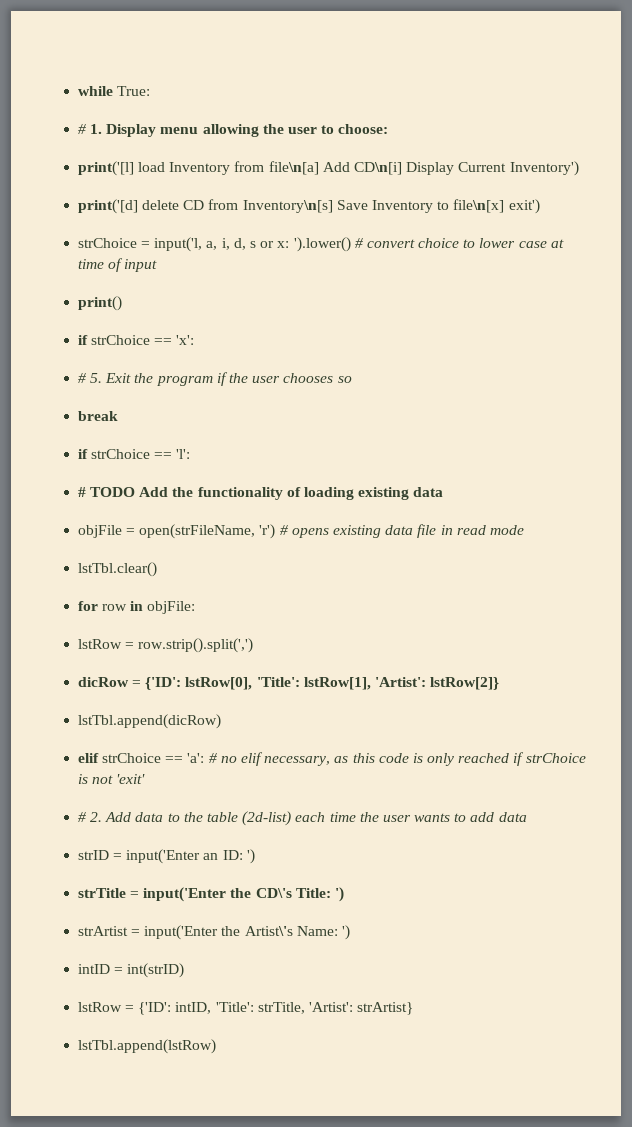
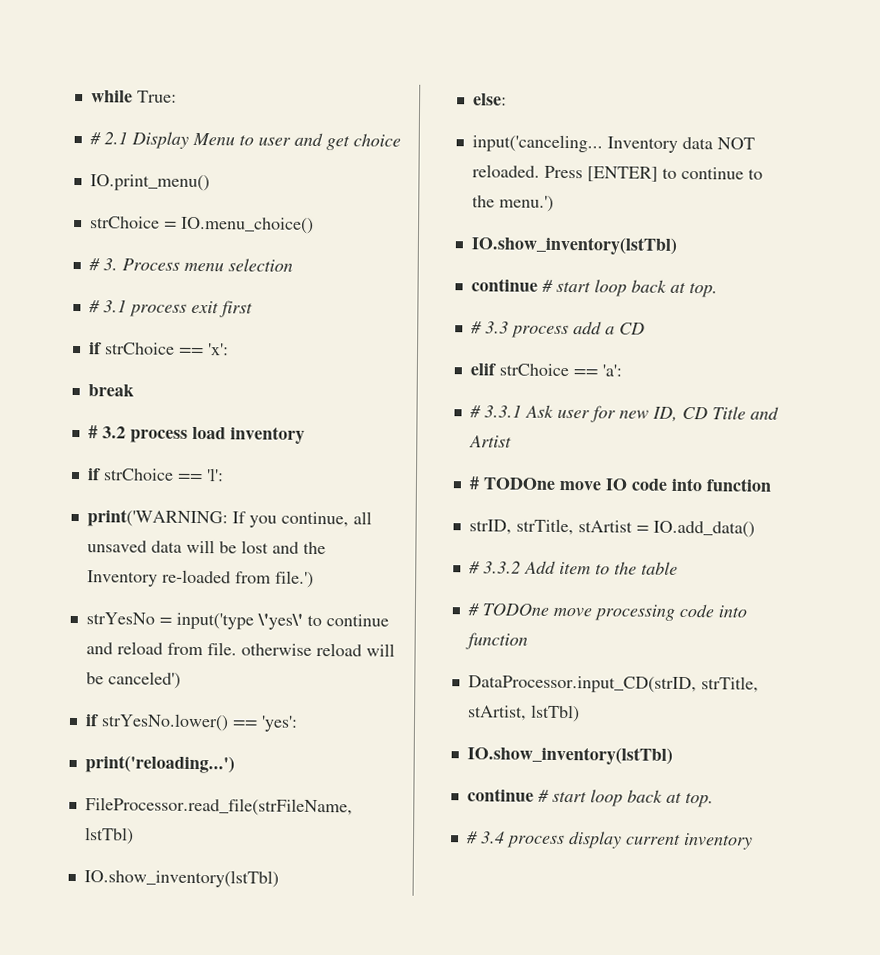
- # 1. Display menu allowing the user to choose:
- print('[l] load Inventory from file\n[a] Add CD\n[i] Display Current Inventory')
- print('[d] delete CD from Inventory\n[s] Save Inventory to file\n[x] exit')
- strChoice = input('l, a, i, d, s or x: ').lower() # convert choice to lower case at time of input
- print()
+ # 2.1 Display Menu to user and get choice
+ IO.print_menu()
+ strChoice = IO.menu_choice()
+ # 3. Process menu selection
+ # 3.1 process exit first
- # 5. Exit the program if the user chooses so
  break
+ # 3.2 process load inventory
  if strChoice == 'l':
- # TODO Add the functionality of loading existing data
- objFile = open(strFileName, 'r') # opens existing data file in read mode
- lstTbl.clear()
- for row in objFile:
- lstRow = row.strip().split(',')
- dicRow = {'ID': lstRow[0], 'Title': lstRow[1], 'Artist': lstRow[2]}
- lstTbl.append(dicRow)
- elif strChoice == 'a': # no elif necessary, as this code is only reached if strChoice is not 'exit'
- # 2. Add data to the table (2d-list) each time the user wants to add data
- strID = input('Enter an ID: ')
- strTitle = input('Enter the CD\'s Title: ')
- strArtist = input('Enter the Artist\'s Name: ')
- intID = int(strID)
- lstRow = {'ID': intID, 'Title': strTitle, 'Artist': strArtist}
- lstTbl.append(lstRow)
+ print('WARNING: If you continue, all unsaved data will be lost and the Inventory re-loaded from file.')
+ strYesNo = input('type \'yes\' to continue and reload from file. otherwise reload will be canceled')
+ if strYesNo.lower() == 'yes':
+ print('reloading...')
+ FileProcessor.read_file(strFileName, lstTbl)
+ IO.show_inventory(lstTbl)
+ else:
+ input('canceling... Inventory data NOT reloaded. Press [ENTER] to continue to the menu.')
+ IO.show_inventory(lstTbl)
+ continue # start loop back at top.
+ # 3.3 process add a CD
+ elif strChoice == 'a':
+ # 3.3.1 Ask user for new ID, CD Title and Artist
+ # TODOne move IO code into function
+ strID, strTitle, stArtist = IO.add_data()
+ # 3.3.2 Add item to the table
+ # TODOne move processing code into function
+ DataProcessor.input_CD(strID, strTitle, stArtist, lstTbl)
+ IO.show_inventory(lstTbl)
+ continue # start loop back at top.
+ # 3.4 process display current inventory

